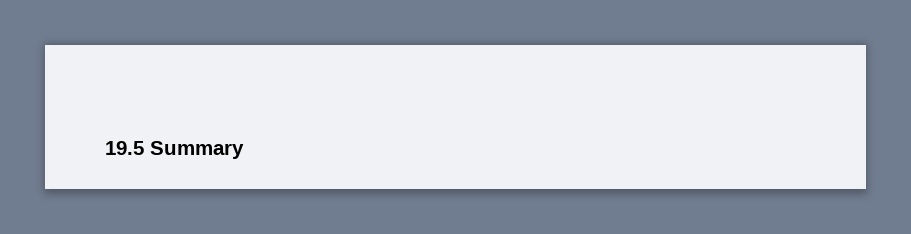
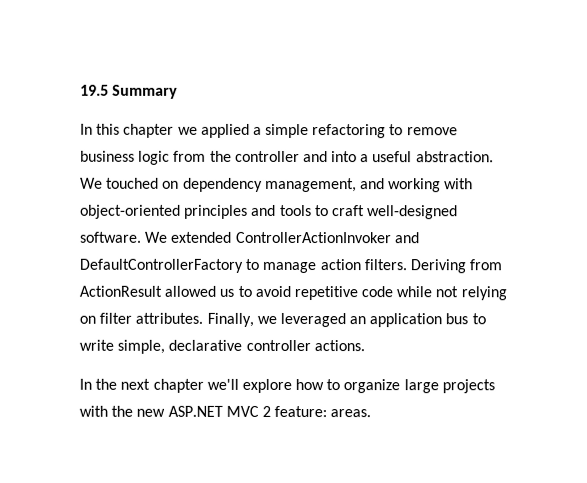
+ In this chapter we applied a simple refactoring to remove business logic from the controller and into a useful abstraction. We touched on dependency management, and working with object-oriented principles and tools to craft well-designed software. We extended ControllerActionInvoker and DefaultControllerFactory to manage action filters. Deriving from ActionResult allowed us to avoid repetitive code while not relying on filter attributes. Finally, we leveraged an application bus to write simple, declarative controller actions.
+ In the next chapter we'll explore how to organize large projects with the new ASP.NET MVC 2 feature: areas.

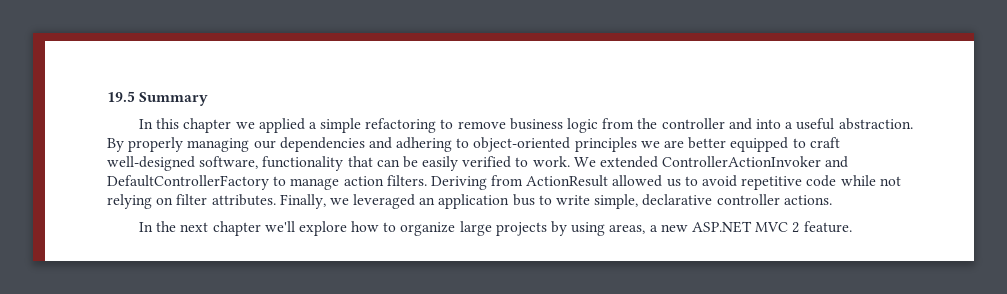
- We touched on dependency management, and working with object-oriented principles and tools to craft well-designed software.
+ By properly managing our dependencies and adhering to object-oriented principles we are better equipped to craft well-designed software, functionality that can be easily verified to work.
- In the next chapter we'll explore how to organize large projects with the new ASP.NET MVC 2 feature: areas.
+ In the next chapter we'll explore how to organize large projects by using areas, a new ASP.NET MVC 2 feature.

